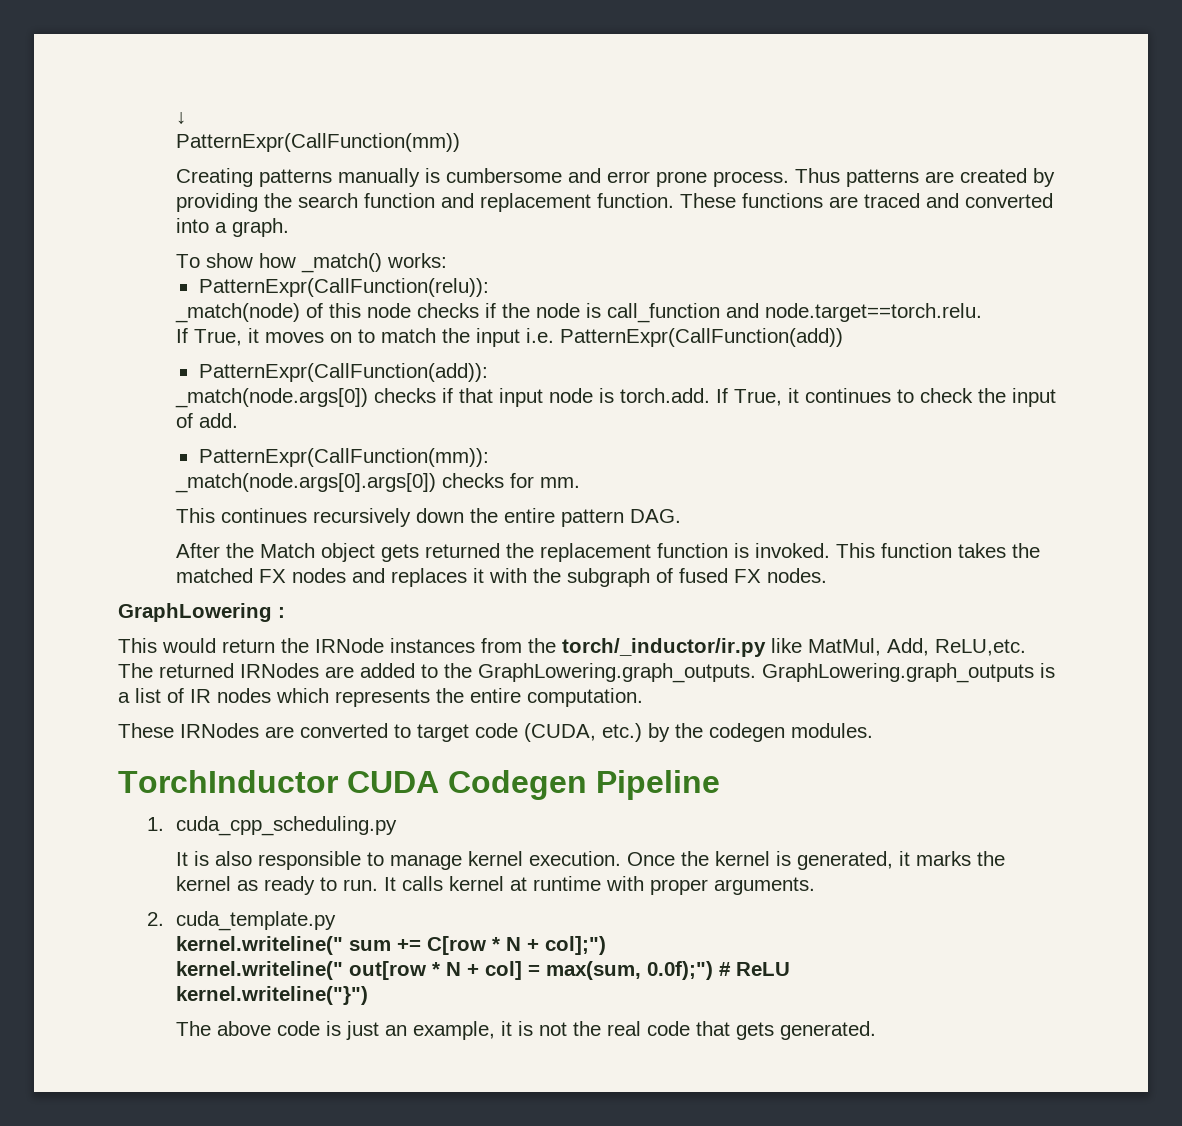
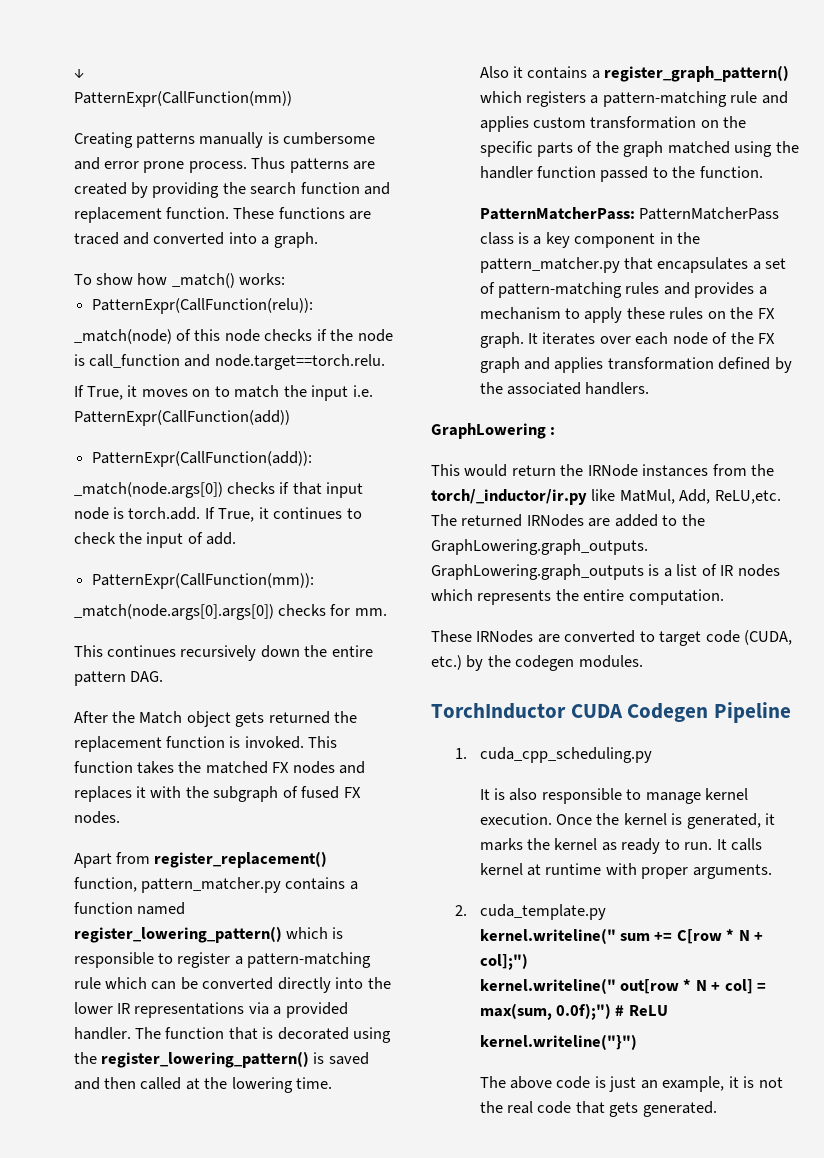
+ Apart from register_replacement() function, pattern_matcher.py contains a function named register_lowering_pattern() which is responsible to register a pattern-matching rule which can be converted directly into the lower IR representations via a provided handler. The function that is decorated using the register_lowering_pattern() is saved and then called at the lowering time.
+ Also it contains a register_graph_pattern() which registers a pattern-matching rule and applies custom transformation on the specific parts of the graph matched using the handler function passed to the function.
+ PatternMatcherPass: PatternMatcherPass class is a key component in the pattern_matcher.py that encapsulates a set of pattern-matching rules and provides a mechanism to apply these rules on the FX graph. It iterates over each node of the FX graph and applies transformation defined by the associated handlers.

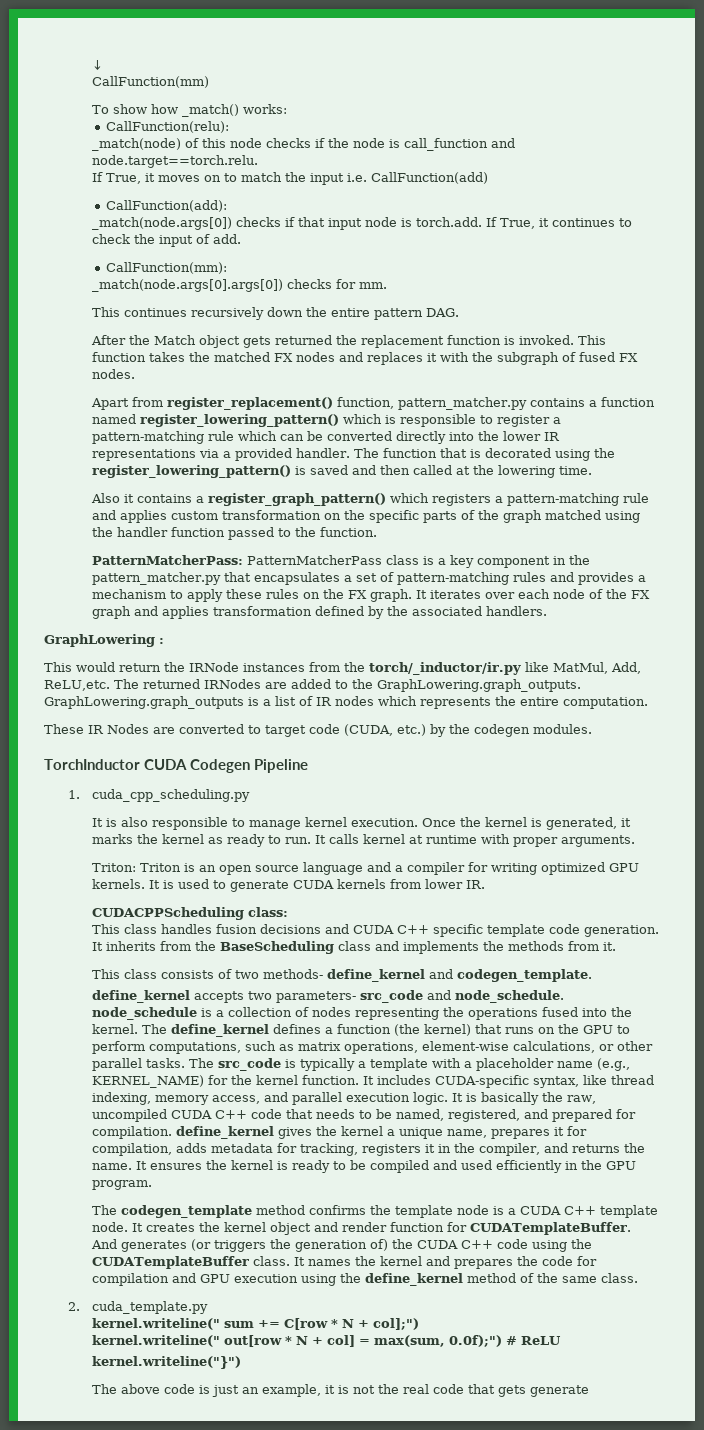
- PatternExpr(CallFunction(mm))
- Creating patterns manually is cumbersome and error prone process. Thus patterns are created by providing the search function and replacement function. These functions are traced and converted into a graph.
+ CallFunction(mm)
- PatternExpr(CallFunction(relu)):
+ CallFunction(relu):
- If True, it moves on to match the input i.e. PatternExpr(CallFunction(add))
- PatternExpr(CallFunction(add)):
+ If True, it moves on to match the input i.e. CallFunction(add)
+ CallFunction(add):
- PatternExpr(CallFunction(mm)):
+ CallFunction(mm):
- These IRNodes are converted to target code (CUDA, etc.) by the codegen modules.
+ These IR Nodes are converted to target code (CUDA, etc.) by the codegen modules.
+ Triton: Triton is an open source language and a compiler for writing optimized GPU kernels. It is used to generate CUDA kernels from lower IR.
+ CUDACPPScheduling class:
+ This class handles fusion decisions and CUDA C++ specific template code generation. It inherits from the BaseScheduling class and implements the methods from it.
+ This class consists of two methods- define_kernel and codegen_template.
+ define_kernel accepts two parameters- src_code and node_schedule. node_schedule is a collection of nodes representing the operations fused into the kernel. The define_kernel defines a function (the kernel) that runs on the GPU to perform computations, such as matrix operations, element-wise calculations, or other parallel tasks. The src_code is typically a template with a placeholder name (e.g., KERNEL_NAME) for the kernel function. It includes CUDA-specific syntax, like thread indexing, memory access, and parallel execution logic. It is basically the raw, uncompiled CUDA C++ code that needs to be named, registered, and prepared for compilation. define_kernel gives the kernel a unique name, prepares it for compilation, adds metadata for tracking, registers it in the compiler, and returns the name. It ensures the kernel is ready to be compiled and used efficiently in the GPU program.
+ The codegen_template method confirms the template node is a CUDA C++ template node. It creates the kernel object and render function for CUDATemplateBuffer. And generates (or triggers the generation of) the CUDA C++ code using the CUDATemplateBuffer class. It names the kernel and prepares the code for compilation and GPU execution using the define_kernel method of the same class.
- The above code is just an example, it is not the real code that gets generated.
+ The above code is just an example, it is not the real code that gets generate

